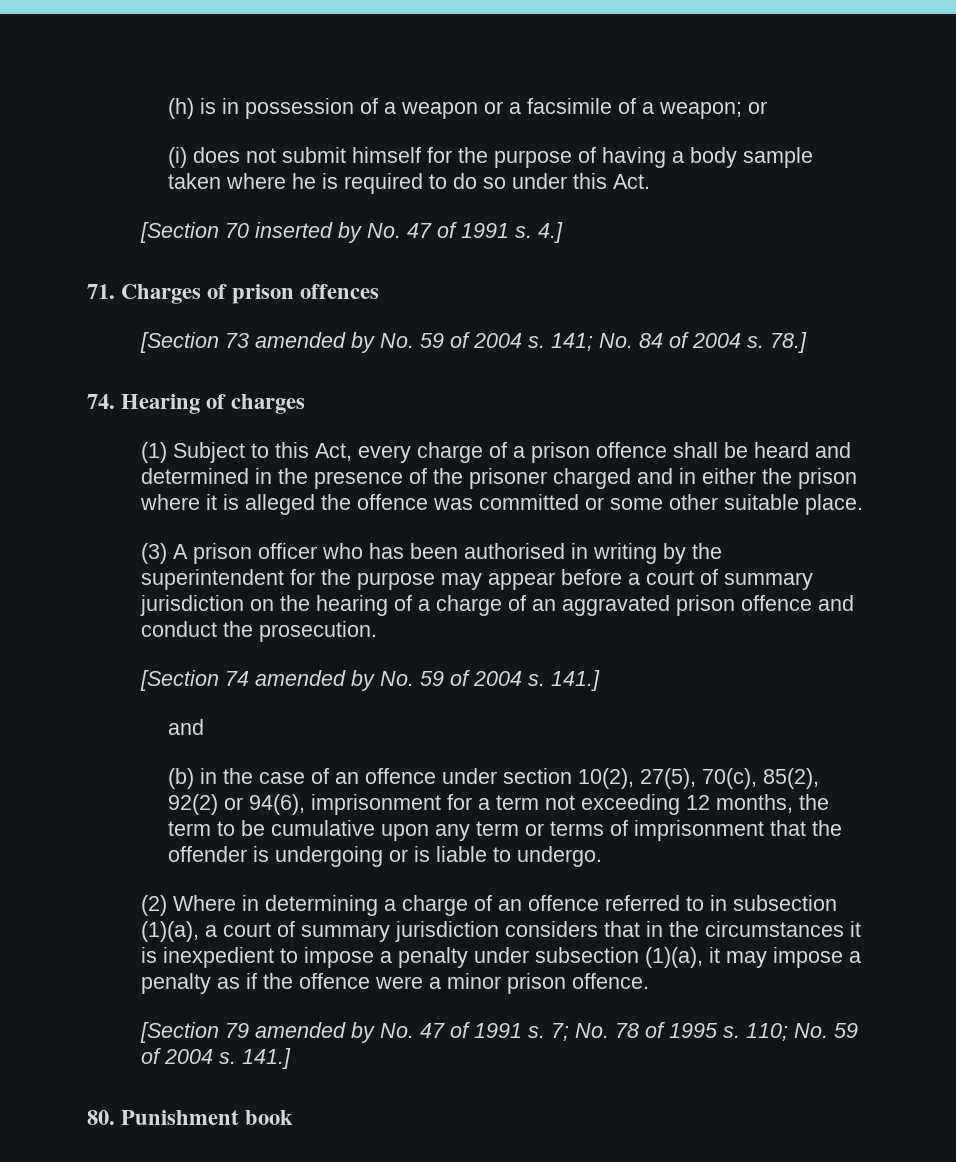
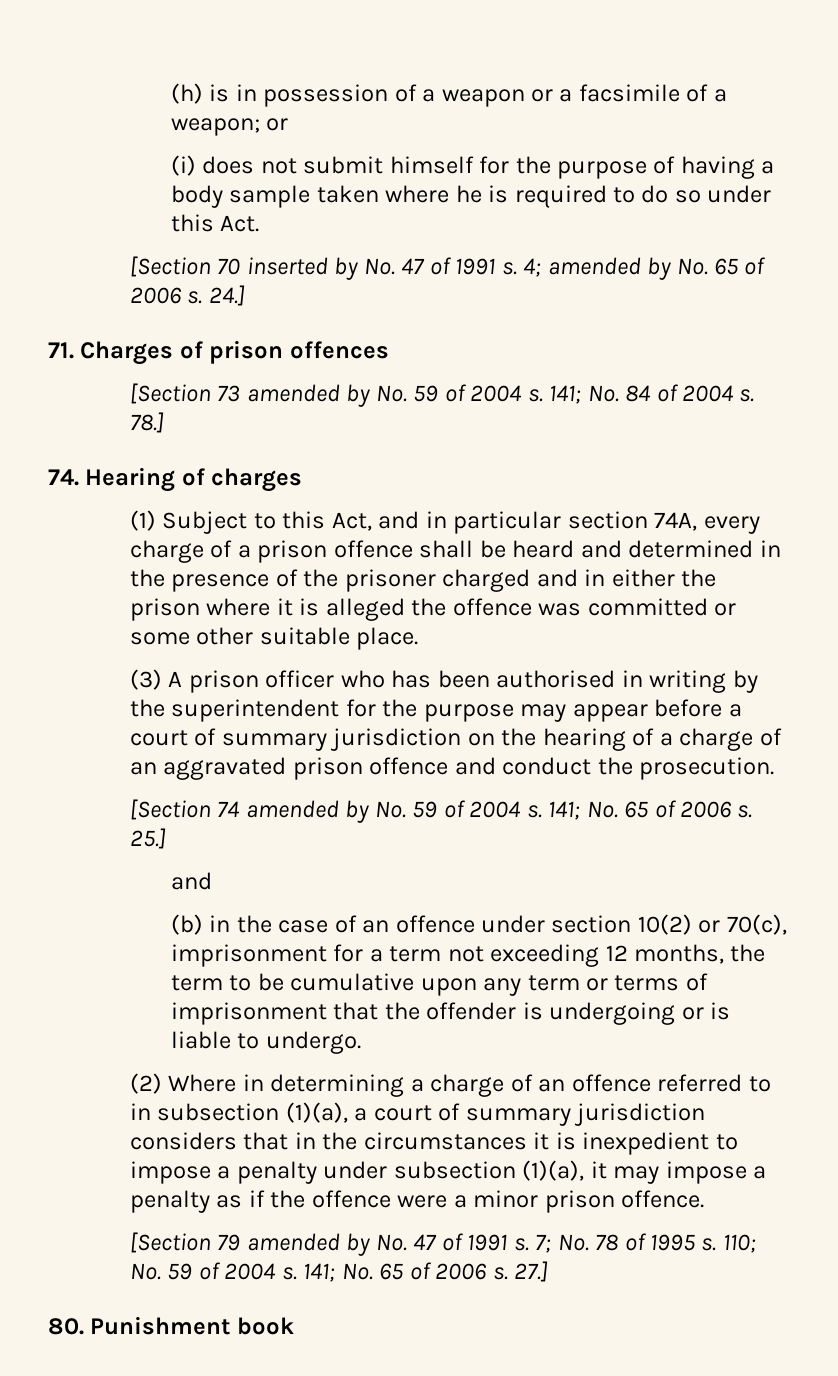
- 4.]
+ 4; amended by No. 65 of 2006 s. 24.]
- (1) Subject to this Act, every charge of a prison offence shall be heard and determined in the presence of the prisoner charged and in either the prison where it is alleged the offence was committed or some other suitable place.
+ (1) Subject to this Act, and in particular section 74A, every charge of a prison offence shall be heard and determined in the presence of the prisoner charged and in either the prison where it is alleged the offence was committed or some other suitable place.
- [Section 74 amended by No. 59 of 2004 s. 141.]
+ [Section 74 amended by No. 59 of 2004 s. 141; No. 65 of 2006 s. 25.]
- (b) in the case of an offence under section 10(2), 27(5), 70(c), 85(2), 92(2) or 94(6), imprisonment for a term not exceeding 12 months, the term to be cumulative upon any term or terms of imprisonment that the offender is undergoing or is liable to undergo.
+ (b) in the case of an offence under section 10(2) or 70(c), imprisonment for a term not exceeding 12 months, the term to be cumulative upon any term or terms of imprisonment that the offender is undergoing or is liable to undergo.
- 110; No. 59 of 2004 s. 141.]
+ 110; No. 59 of 2004 s. 141; No. 65 of 2006 s. 27.]

